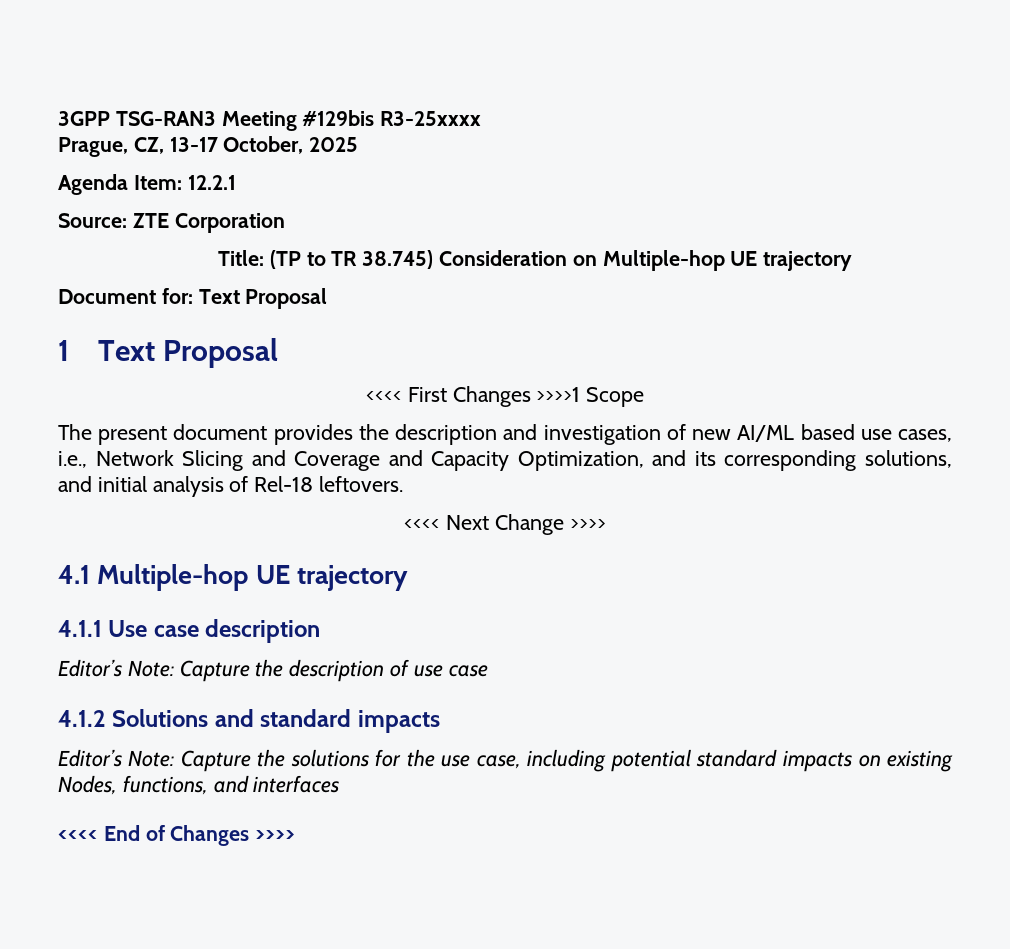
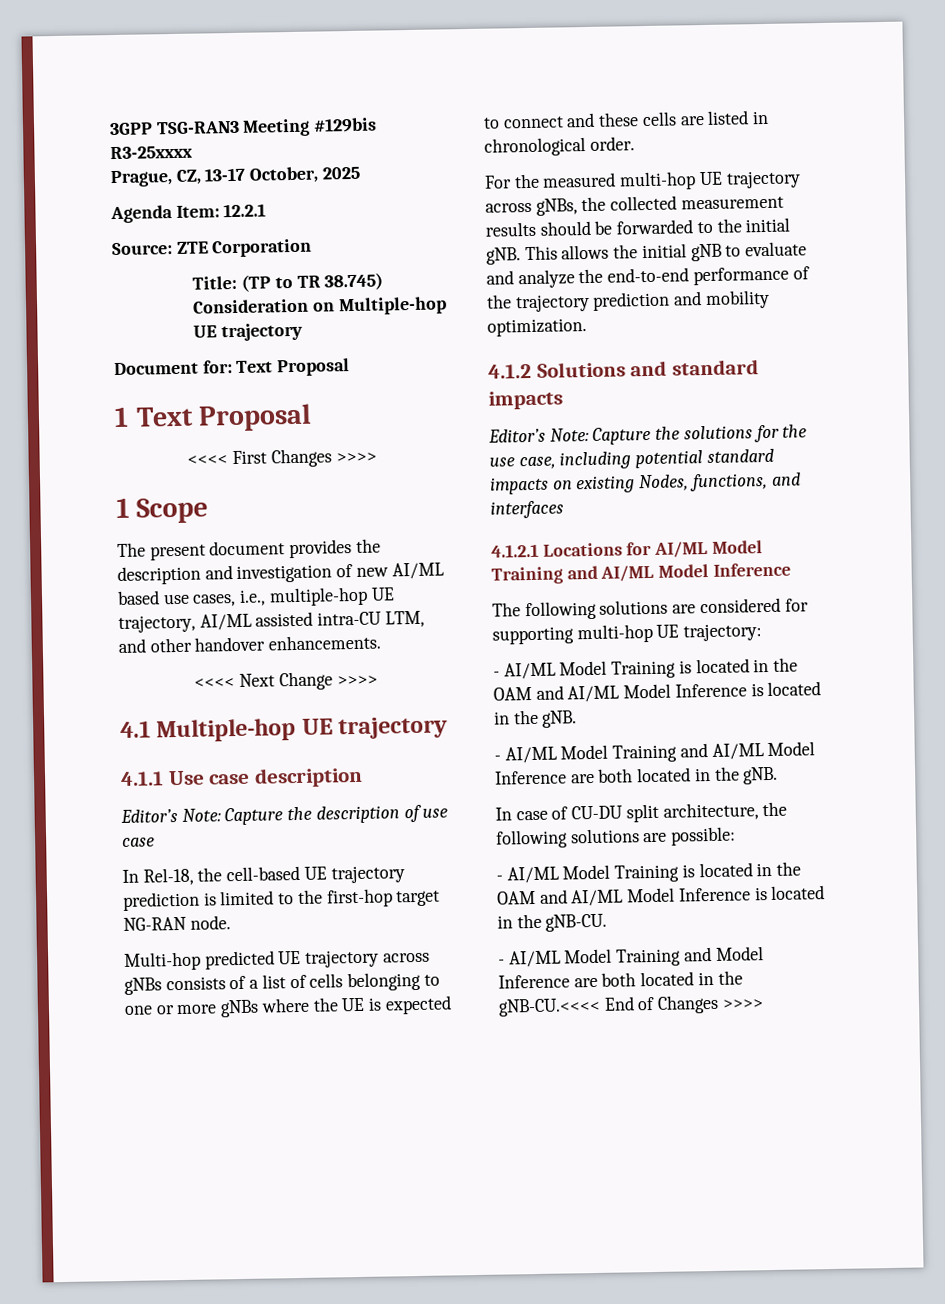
- <<<< First Changes >>>>1 Scope
+ <<<< First Changes >>>>
+ 1 Scope
- The present document provides the description and investigation of new AI/ML based use cases, i.e., Network Slicing and Coverage and Capacity Optimization, and its corresponding solutions, and initial analysis of Rel-18 leftovers.
+ The present document provides the description and investigation of new AI/ML based use cases, i.e., multiple-hop UE trajectory, AI/ML assisted intra-CU LTM, and other handover enhancements.
+ In Rel-18, the cell-based UE trajectory prediction is limited to the first-hop target NG-RAN node.
+ Multi-hop predicted UE trajectory across gNBs consists of a list of cells belonging to one or more gNBs where the UE is expected to connect and these cells are listed in chronological order.
+ For the measured multi-hop UE trajectory across gNBs, the collected measurement results should be forwarded to the initial gNB. This allows the initial gNB to evaluate and analyze the end-to-end performance of the trajectory prediction and mobility optimization.
- <<<< End of Changes >>>>
+ 4.1.2.1 Locations for AI/ML Model Training and AI/ML Model Inference
+ The following solutions are considered for supporting multi-hop UE trajectory:
+ - AI/ML Model Training is located in the OAM and AI/ML Model Inference is located in the gNB.
+ - AI/ML Model Training and AI/ML Model Inference are both located in the gNB.
+ In case of CU-DU split architecture, the following solutions are possible:
+ - AI/ML Model Training is located in the OAM and AI/ML Model Inference is located in the gNB-CU.
+ - AI/ML Model Training and Model Inference are both located in the gNB-CU.<<<< End of Changes >>>>

